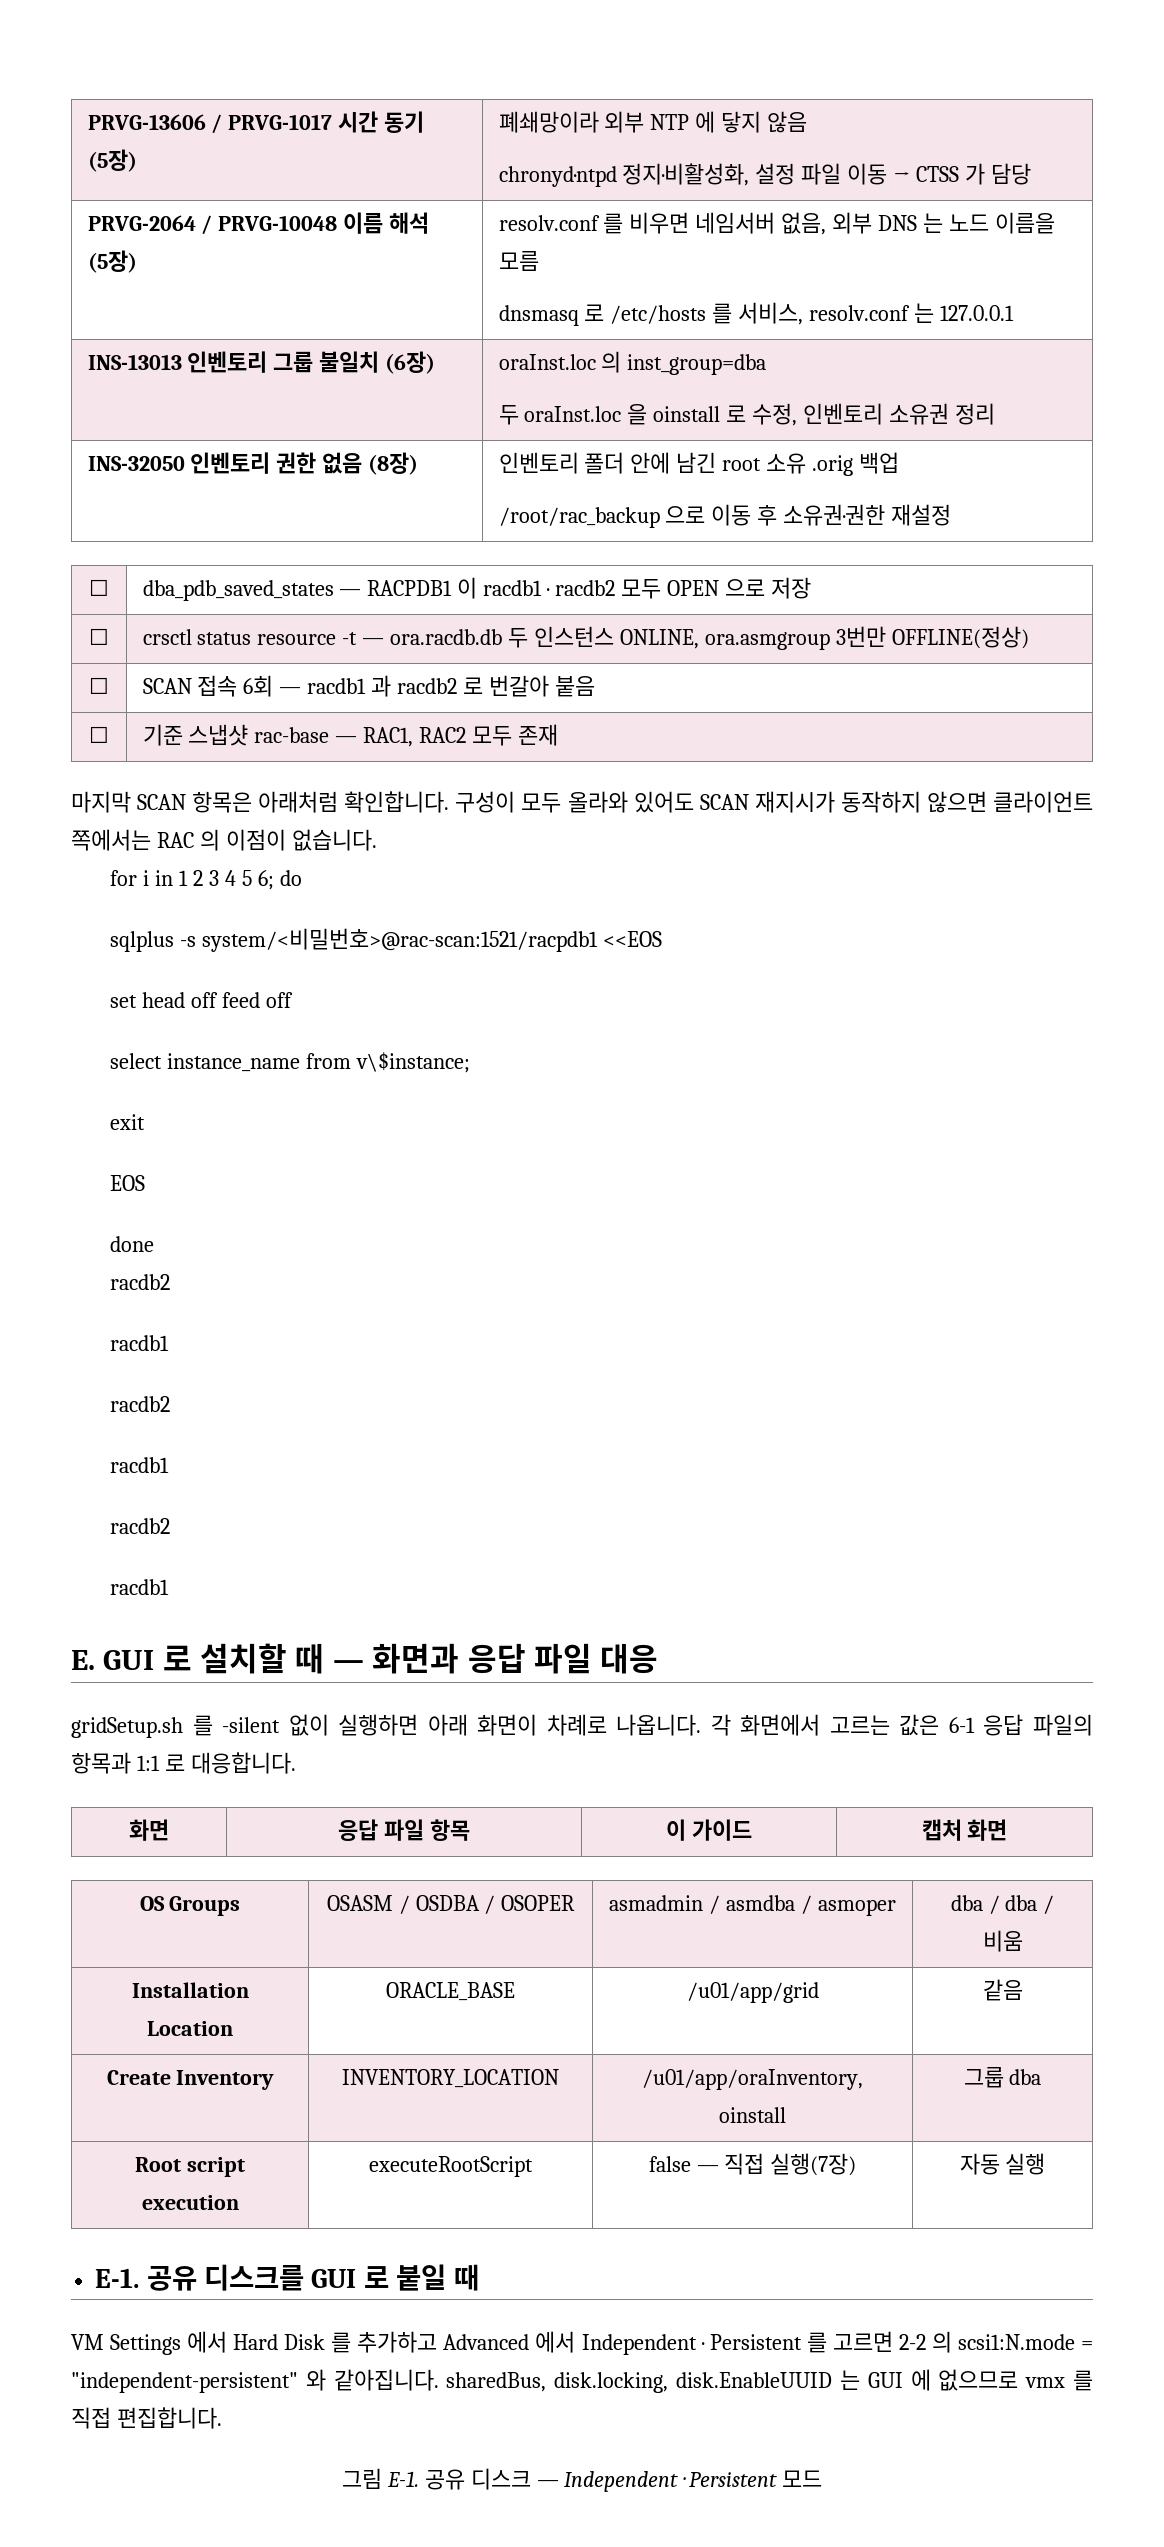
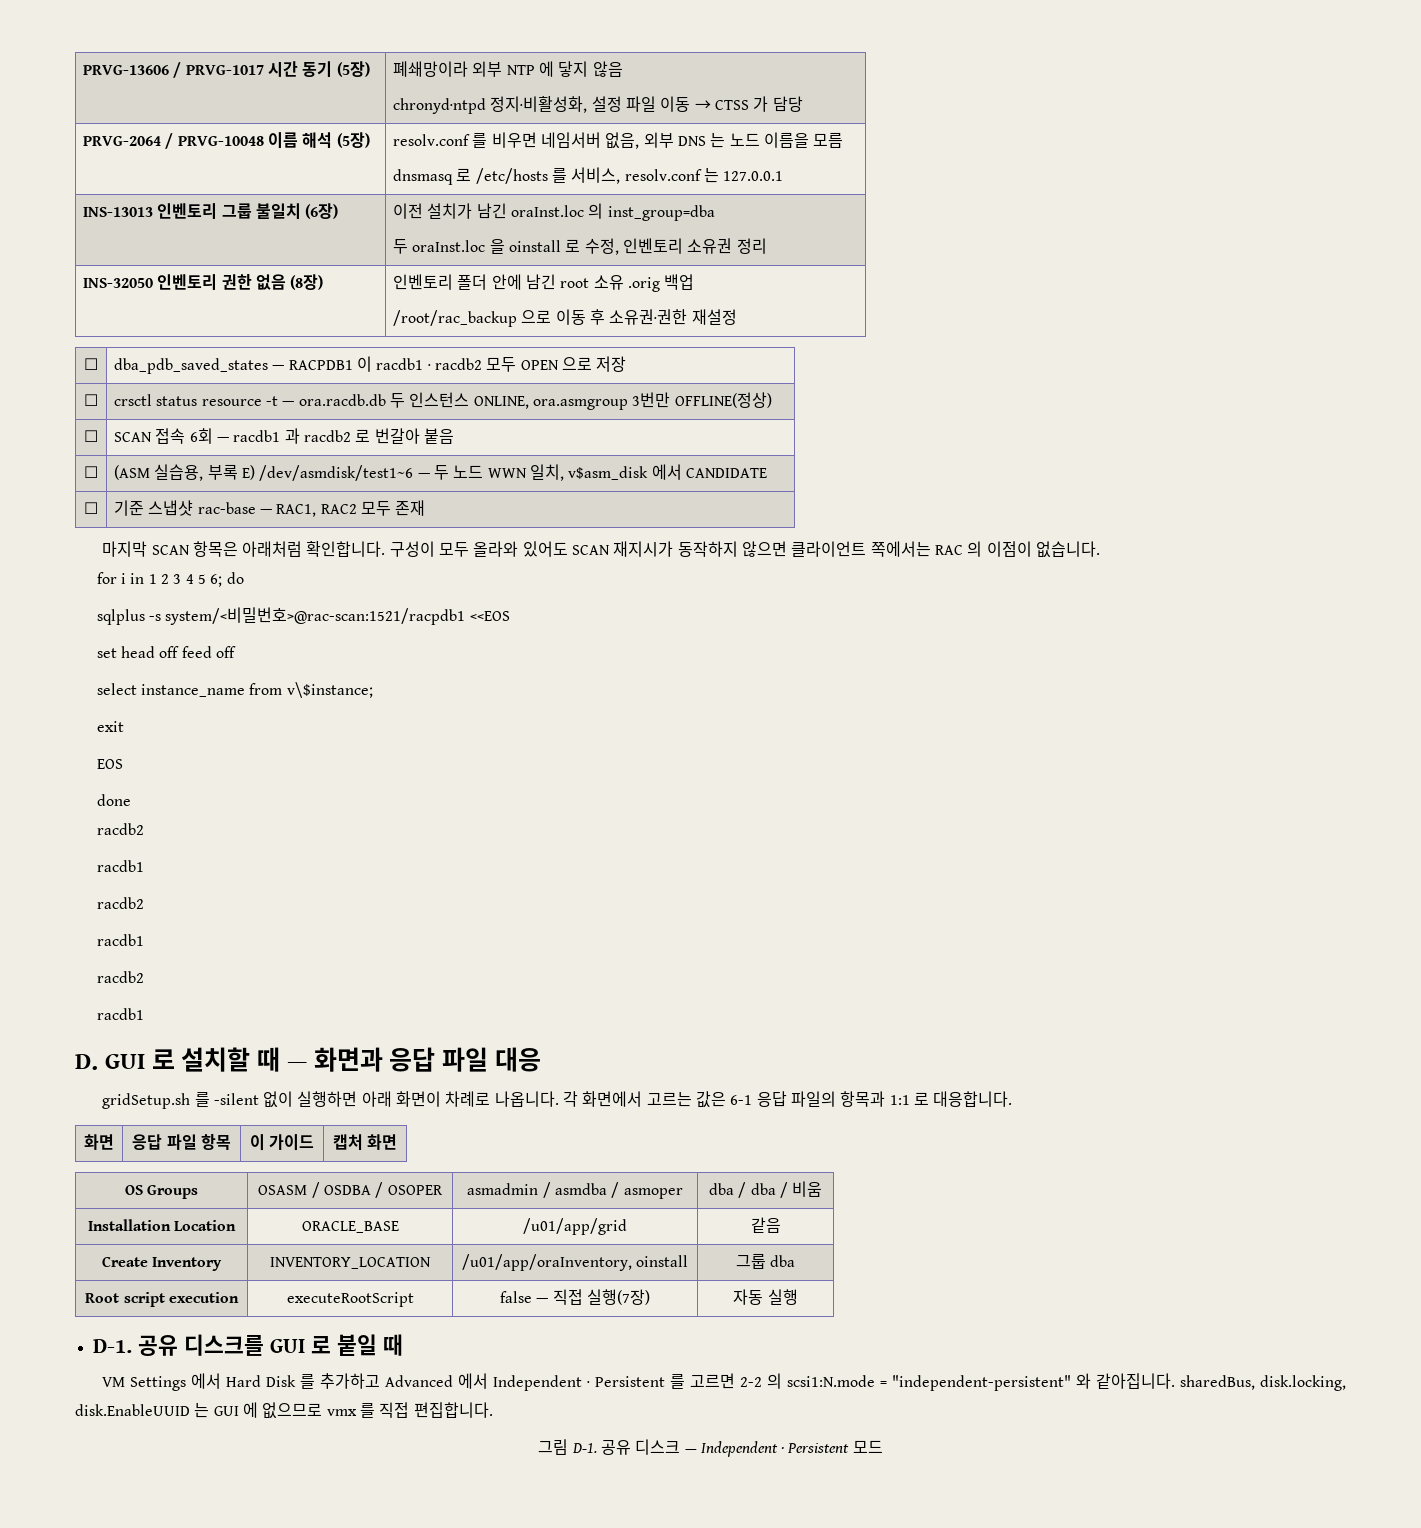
- INS-13013 인벤토리 그룹 불일치 (6장) | oraInst.loc 의 inst_group=dba
+ INS-13013 인벤토리 그룹 불일치 (6장) | 이전 설치가 남긴 oraInst.loc 의 inst_group=dba
+ ☐ | (ASM 실습용, 부록 E) /dev/asmdisk/test1~6 — 두 노드 WWN 일치, v$asm_disk 에서 CANDIDATE
- E. GUI 로 설치할 때 — 화면과 응답 파일 대응
+ D. GUI 로 설치할 때 — 화면과 응답 파일 대응
- E-1. 공유 디스크를 GUI 로 붙일 때
+ D-1. 공유 디스크를 GUI 로 붙일 때
- 그림 E-1. 공유 디스크 — Independent · Persistent 모드
+ 그림 D-1. 공유 디스크 — Independent · Persistent 모드

